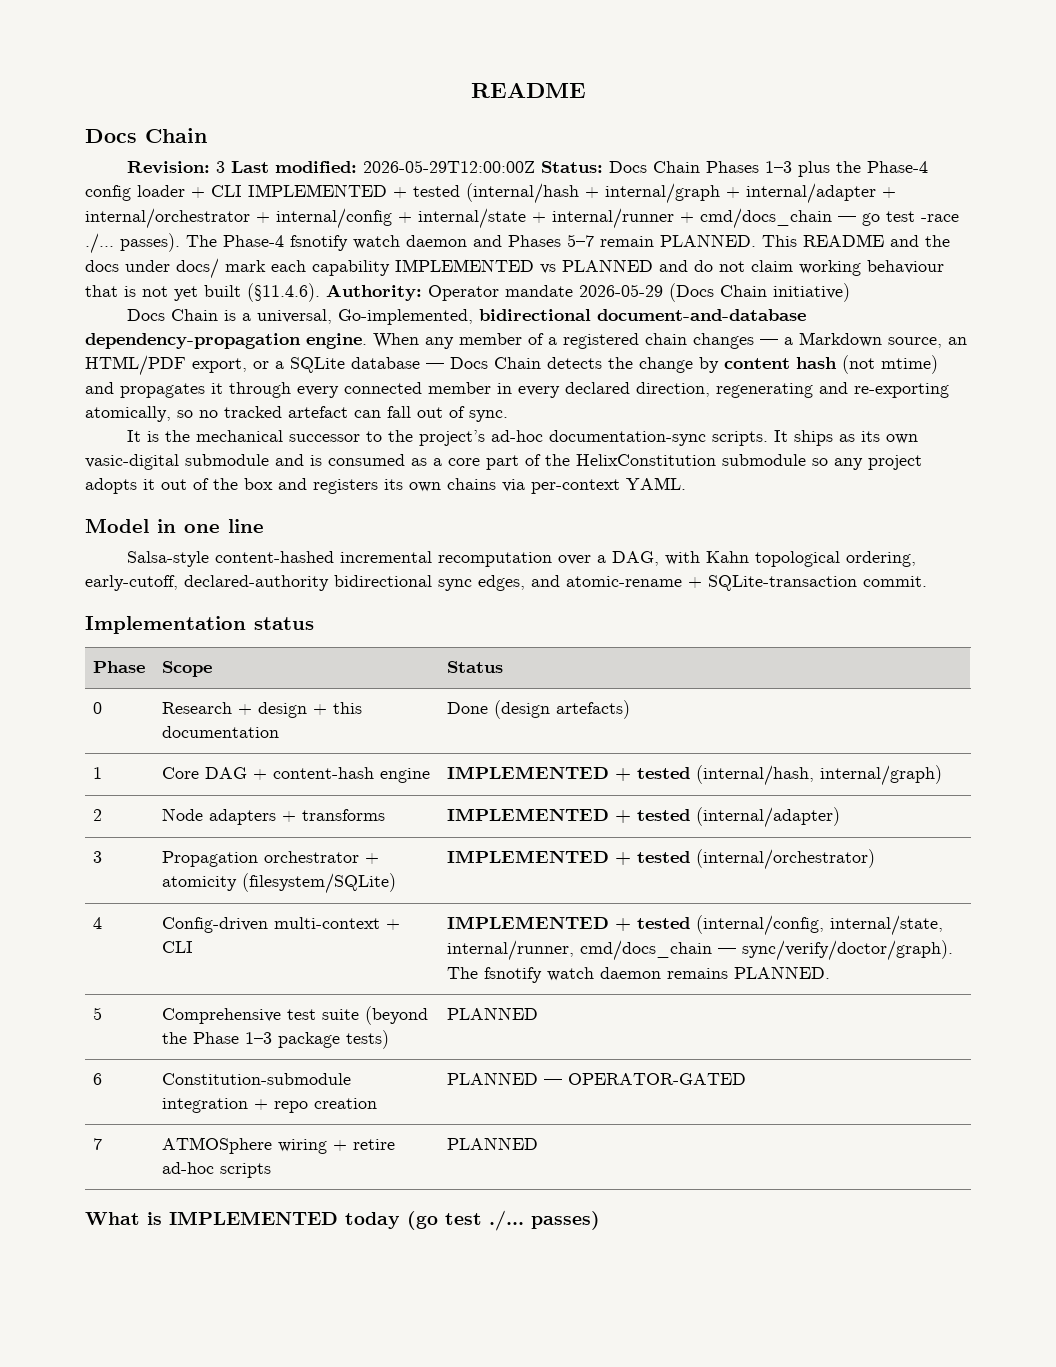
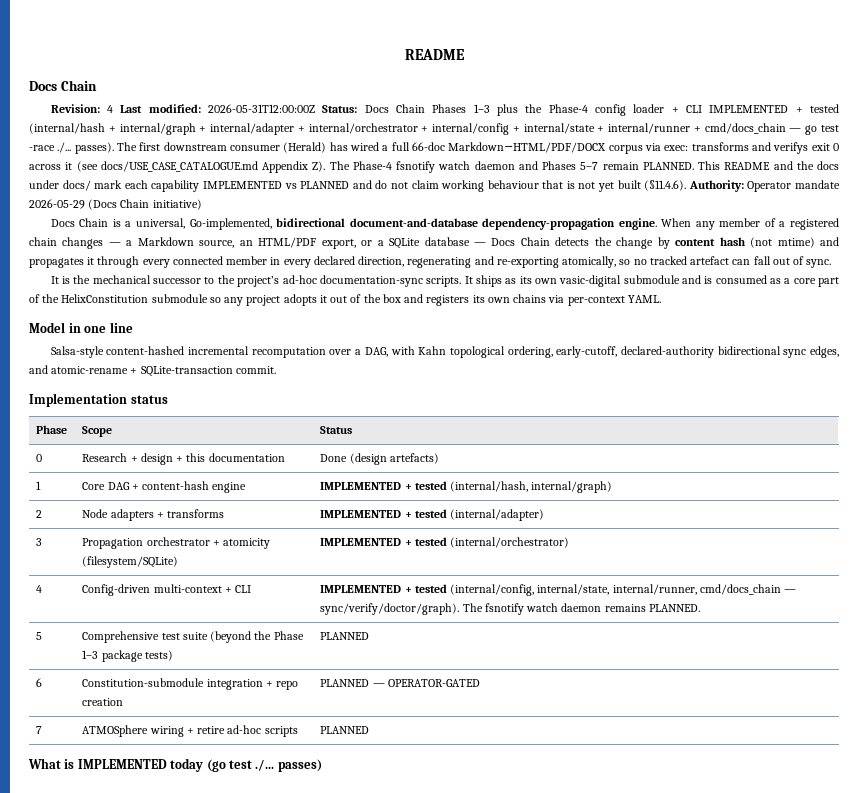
- Revision: 3 Last modified: 2026-05-29T12:00:00Z Status: Docs Chain Phases 1–3 plus the Phase-4 config loader + CLI IMPLEMENTED + tested (internal/hash + internal/graph + internal/adapter + internal/orchestrator + internal/config + internal/state + internal/runner + cmd/docs_chain — go test -race ./... passes).
+ Revision: 4 Last modified: 2026-05-31T12:00:00Z Status: Docs Chain Phases 1–3 plus the Phase-4 config loader + CLI IMPLEMENTED + tested (internal/hash + internal/graph + internal/adapter + internal/orchestrator + internal/config + internal/state + internal/runner + cmd/docs_chain — go test -race ./... passes).
- The Phase-4 fsnotify watch daemon and Phases 5–7 remain PLANNED.
+ The first downstream consumer (Herald) has wired a full 66-doc Markdown→HTML/PDF/DOCX corpus via exec: transforms and verifys exit 0 across it (see docs/USE_CASE_CATALOGUE.md Appendix Z). The Phase-4 fsnotify watch daemon and Phases 5–7 remain PLANNED.

